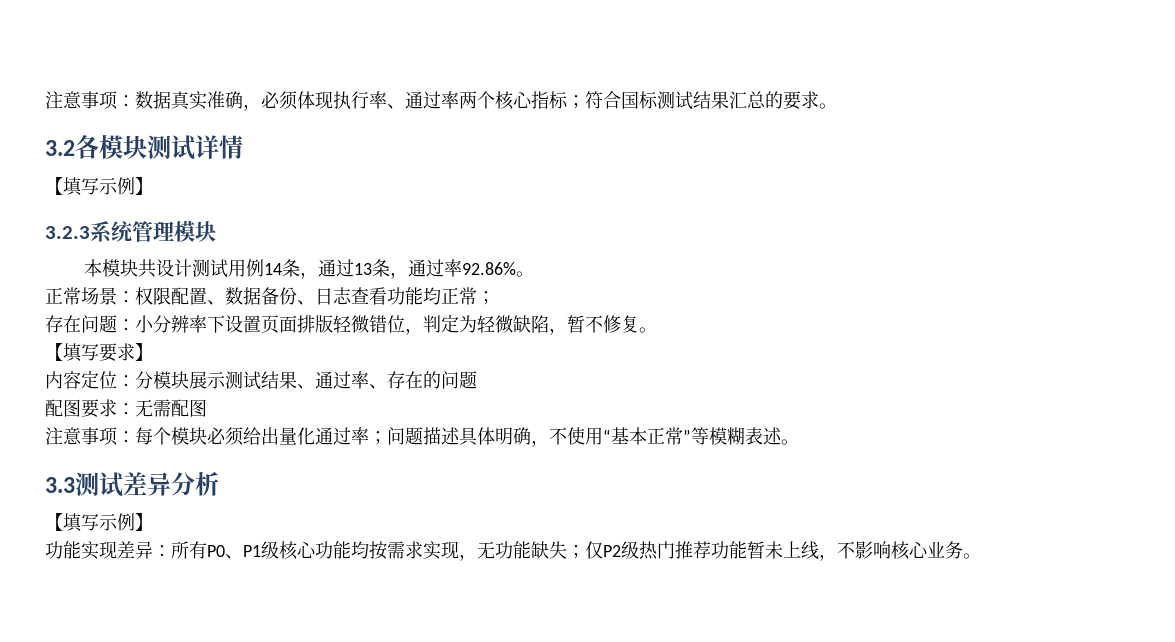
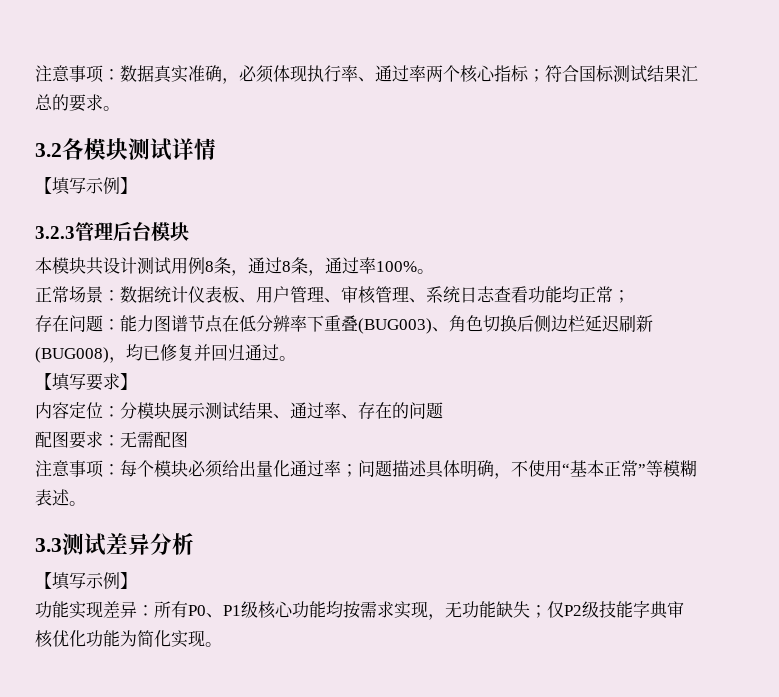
- 3.2.3系统管理模块
+ 3.2.3管理后台模块
- 本模块共设计测试用例14条，通过13条，通过率92.86%。
+ 本模块共设计测试用例8条，通过8条，通过率100%。
- 正常场景：权限配置、数据备份、日志查看功能均正常；
+ 正常场景：数据统计仪表板、用户管理、审核管理、系统日志查看功能均正常；
- 存在问题：小分辨率下设置页面排版轻微错位，判定为轻微缺陷，暂不修复。
+ 存在问题：能力图谱节点在低分辨率下重叠(BUG003)、角色切换后侧边栏延迟刷新(BUG008)，均已修复并回归通过。
- 功能实现差异：所有P0、P1级核心功能均按需求实现，无功能缺失；仅P2级热门推荐功能暂未上线，不影响核心业务。
+ 功能实现差异：所有P0、P1级核心功能均按需求实现，无功能缺失；仅P2级技能字典审核优化功能为简化实现。

